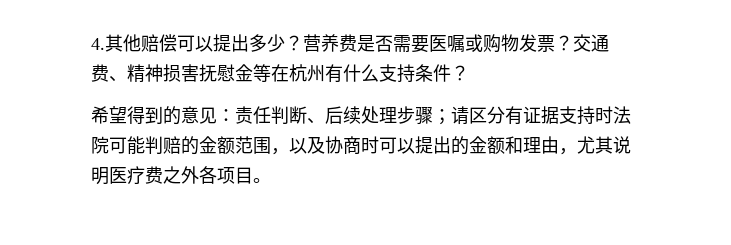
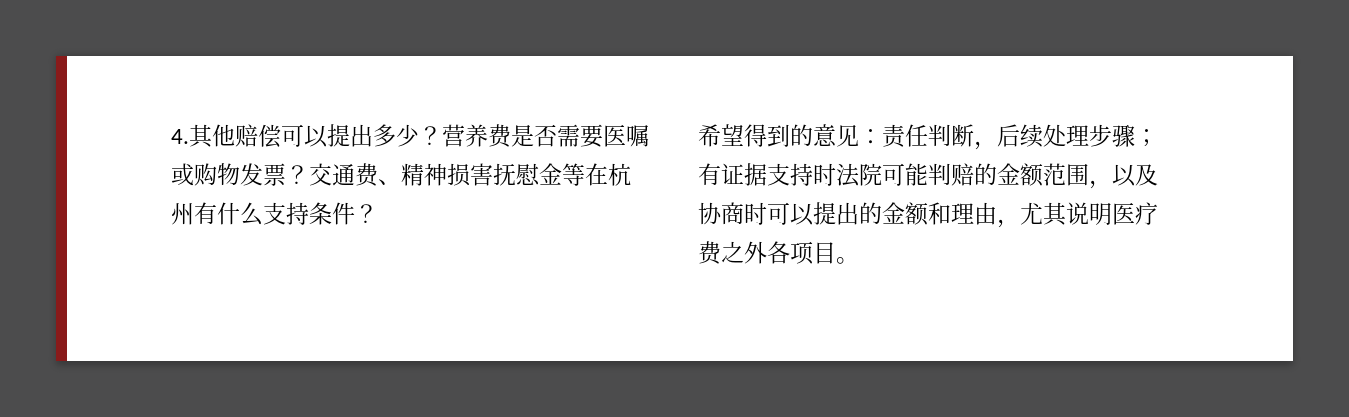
- 希望得到的意见：责任判断、后续处理步骤；请区分有证据支持时法院可能判赔的金额范围，以及协商时可以提出的金额和理由，尤其说明医疗费之外各项目。
+ 希望得到的意见：责任判断，后续处理步骤；有证据支持时法院可能判赔的金额范围，以及协商时可以提出的金额和理由，尤其说明医疗费之外各项目。

